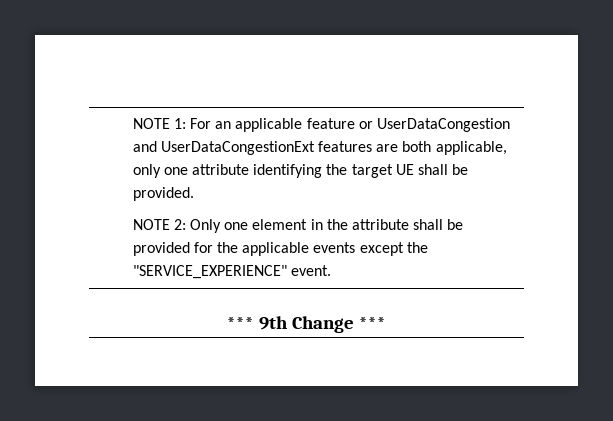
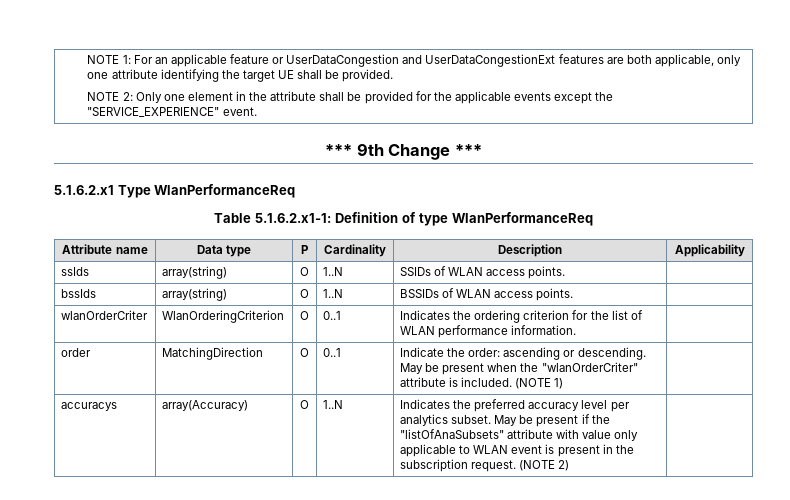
+ 5.1.6.2.x1 Type WlanPerformanceReq
+ Table 5.1.6.2.x1-1: Definition of type WlanPerformanceReq
+ Attribute name | Data type | P | Cardinality | Description | Applicability
+ ssIds | array(string) | O | 1..N | SSIDs of WLAN access points. |
+ bssIds | array(string) | O | 1..N | BSSIDs of WLAN access points. |
+ wlanOrderCriter | WlanOrderingCriterion | O | 0..1 | Indicates the ordering criterion for the list of WLAN performance information. |
+ order | MatchingDirection | O | 0..1 | Indicate the order: ascending or descending. May be present when the "wlanOrderCriter" attribute is included. (NOTE 1) |
+ accuracys | array(Accuracy) | O | 1..N | Indicates the preferred accuracy level per analytics subset. May be present if the "listOfAnaSubsets" attribute with value only applicable to WLAN event is present in the subscription request. (NOTE 2) |

